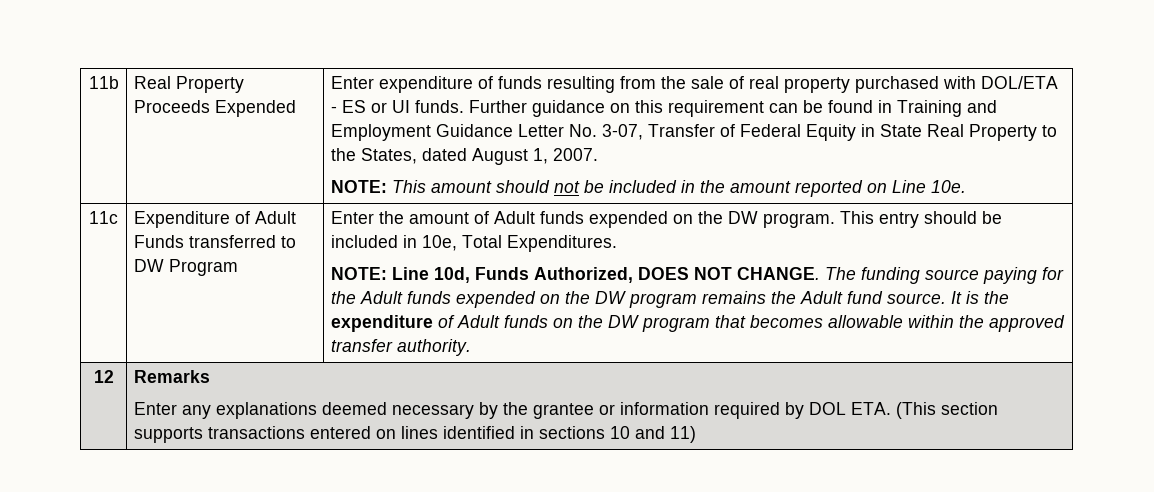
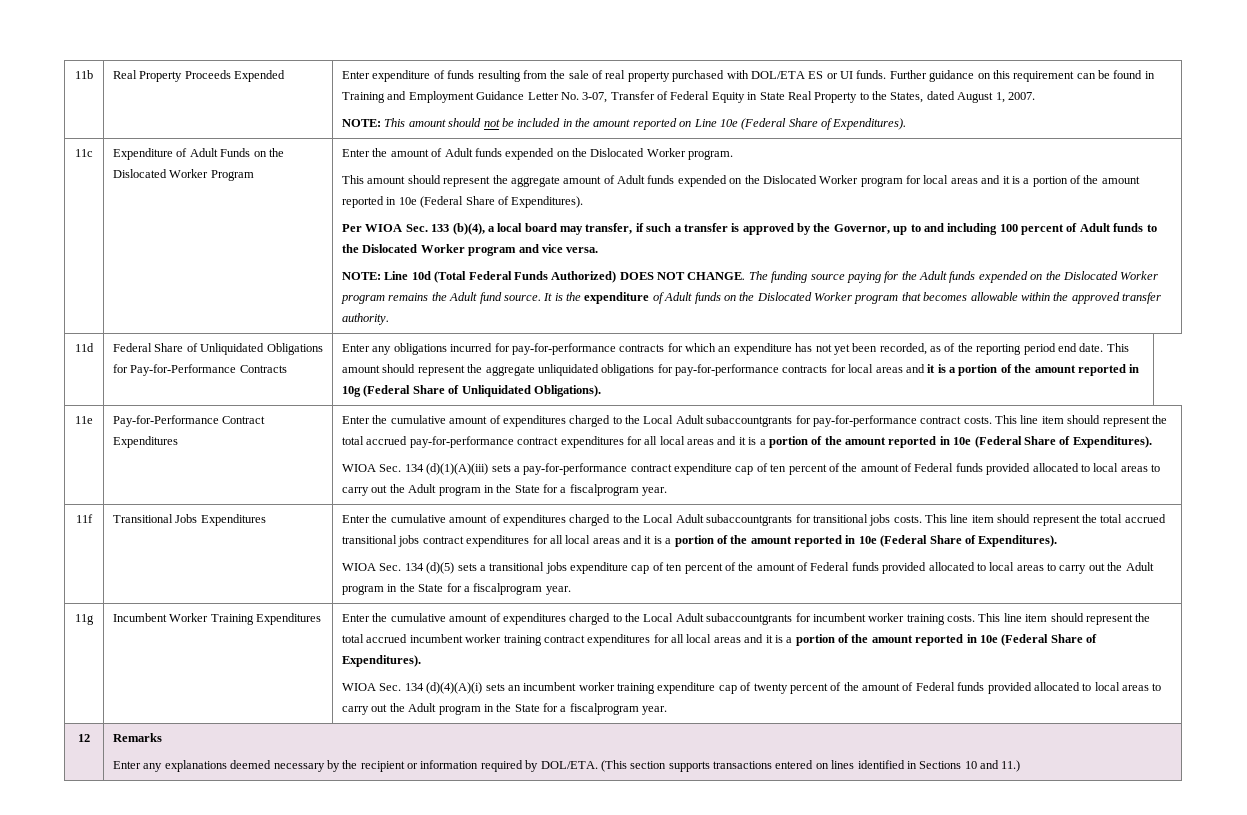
- Enter expenditure of funds resulting from the sale of real property purchased with DOL/ETA - ES or UI funds.
+ Enter expenditure of funds resulting from the sale of real property purchased with DOL/ETA ES or UI funds.
- NOTE: This amount should not be included in the amount reported on Line 10e.
+ NOTE: This amount should not be included in the amount reported on Line 10e (Federal Share of Expenditures).
- Expenditure of Adult Funds transferred to DW Program
+ Expenditure of Adult Funds on the Dislocated Worker Program
- Enter the amount of Adult funds expended on the DW program. This entry should be included in 10e, Total Expenditures.
- NOTE: Line 10d, Funds Authorized, DOES NOT CHANGE.
+ Enter the amount of Adult funds expended on the Dislocated Worker program.
+ This amount should represent the aggregate amount of Adult funds expended on the Dislocated Worker program for local areas and it is a portion of the amount reported in 10e (Federal Share of Expenditures).
+ Per WIOA Sec. 133 (b)(4), a local board may transfer, if such a transfer is approved by the Governor, up to and including 100 percent of Adult funds to the Dislocated Worker program and vice versa.
+ NOTE: Line 10d (Total Federal Funds Authorized) DOES NOT CHANGE.
- The funding source paying for the Adult funds expended on the DW program remains the Adult fund source.
+ The funding source paying for the Adult funds expended on the Dislocated Worker program remains the Adult fund source.
- It is the expenditure of Adult funds on the DW program that becomes allowable within the approved transfer authority.
+ It is the expenditure of Adult funds on the Dislocated Worker program that becomes allowable within the approved transfer authority.
+ 11d | Federal Share of Unliquidated Obligations for Pay-for-Performance Contracts | Enter any obligations incurred for pay-for-performance contracts for which an expenditure has not yet been recorded, as of the reporting period end date. This amount should represent the aggregate unliquidated obligations for pay-for-performance contracts for local areas and it is a portion of the amount reported in 10g (Federal Share of Unliquidated Obligations).
+ 11e | Pay-for-Performance Contract Expenditures | Enter the cumulative amount of expenditures charged to the Local Adult subaccountgrants for pay-for-performance contract costs. This line item should represent the total accrued pay-for-performance contract expenditures for all local areas and it is a portion of the amount reported in 10e (Federal Share of Expenditures).
+ WIOA Sec. 134 (d)(1)(A)(iii) sets a pay-for-performance contract expenditure cap of ten percent of the amount of Federal funds provided allocated to local areas to carry out the Adult program in the State for a fiscalprogram year.
+ 11f | Transitional Jobs Expenditures | Enter the cumulative amount of expenditures charged to the Local Adult subaccountgrants for transitional jobs costs. This line item should represent the total accrued transitional jobs contract expenditures for all local areas and it is a portion of the amount reported in 10e (Federal Share of Expenditures).
+ WIOA Sec. 134 (d)(5) sets a transitional jobs expenditure cap of ten percent of the amount of Federal funds provided allocated to local areas to carry out the Adult program in the State for a fiscalprogram year.
+ 11g | Incumbent Worker Training Expenditures | Enter the cumulative amount of expenditures charged to the Local Adult subaccountgrants for incumbent worker training costs. This line item should represent the total accrued incumbent worker training contract expenditures for all local areas and it is a portion of the amount reported in 10e (Federal Share of Expenditures).
+ WIOA Sec. 134 (d)(4)(A)(i) sets an incumbent worker training expenditure cap of twenty percent of the amount of Federal funds provided allocated to local areas to carry out the Adult program in the State for a fiscalprogram year.
  12 | Remarks
- Enter any explanations deemed necessary by the grantee or information required by DOL ETA. (This section supports transactions entered on lines identified in sections 10 and 11)
+ Enter any explanations deemed necessary by the recipient or information required by DOL/ETA. (This section supports transactions entered on lines identified in Sections 10 and 11.)

